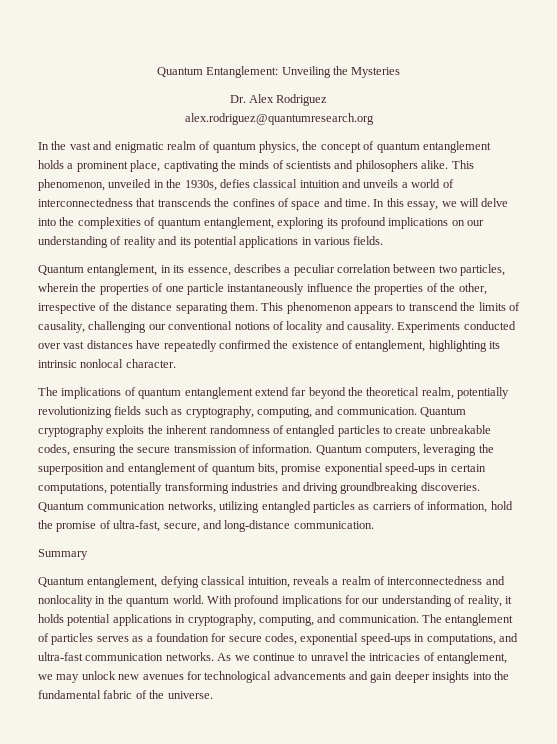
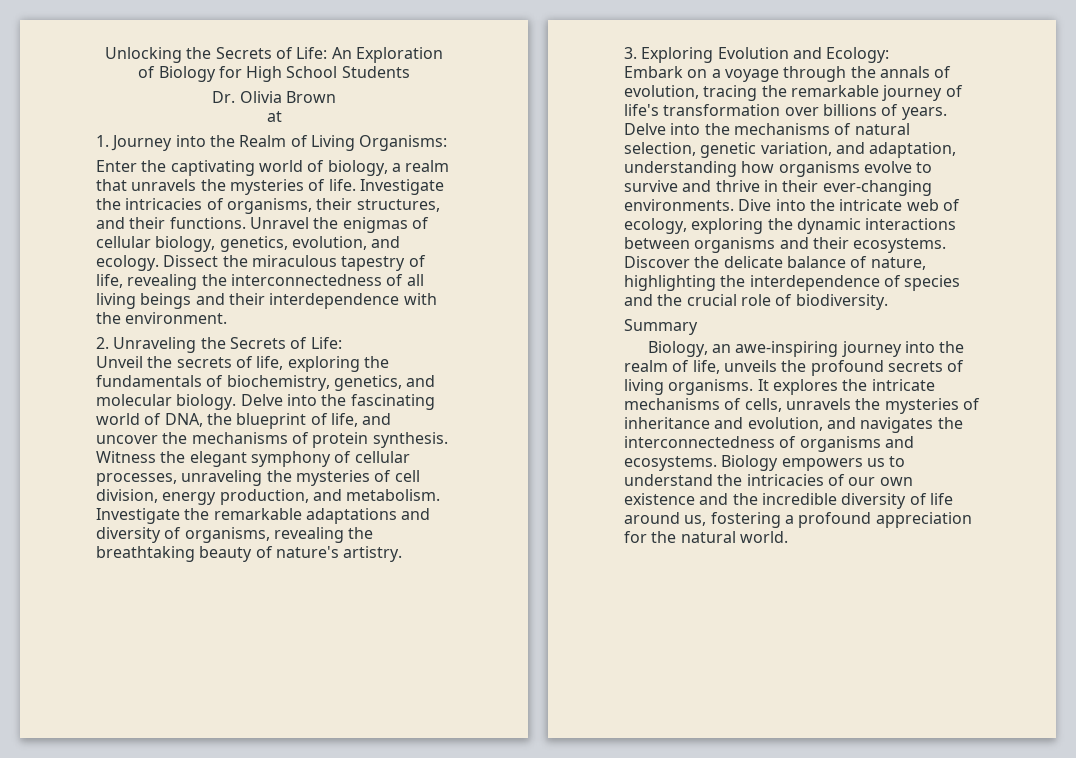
- Quantum Entanglement: Unveiling the Mysteries
- Dr. Alex Rodriguez
- alex.rodriguez@quantumresearch.org
- In the vast and enigmatic realm of quantum physics, the concept of quantum entanglement holds a prominent place, captivating the minds of scientists and philosophers alike. This phenomenon, unveiled in the 1930s, defies classical intuition and unveils a world of interconnectedness that transcends the confines of space and time. In this essay, we will delve into the complexities of quantum entanglement, exploring its profound implications on our understanding of reality and its potential applications in various fields.
- Quantum entanglement, in its essence, describes a peculiar correlation between two particles, wherein the properties of one particle instantaneously influence the properties of the other, irrespective of the distance separating them. This phenomenon appears to transcend the limits of causality, challenging our conventional notions of locality and causality. Experiments conducted over vast distances have repeatedly confirmed the existence of entanglement, highlighting its intrinsic nonlocal character.
- The implications of quantum entanglement extend far beyond the theoretical realm, potentially revolutionizing fields such as cryptography, computing, and communication. Quantum cryptography exploits the inherent randomness of entangled particles to create unbreakable codes, ensuring the secure transmission of information. Quantum computers, leveraging the superposition and entanglement of quantum bits, promise exponential speed-ups in certain computations, potentially transforming industries and driving groundbreaking discoveries. Quantum communication networks, utilizing entangled particles as carriers of information, hold the promise of ultra-fast, secure, and long-distance communication.
+ Unlocking the Secrets of Life: An Exploration of Biology for High School Students
+ Dr. Olivia Brown
+ at
+ 1. Journey into the Realm of Living Organisms:
+ Enter the captivating world of biology, a realm that unravels the mysteries of life. Investigate the intricacies of organisms, their structures, and their functions. Unravel the enigmas of cellular biology, genetics, evolution, and ecology. Dissect the miraculous tapestry of life, revealing the interconnectedness of all living beings and their interdependence with the environment.
+ 2. Unraveling the Secrets of Life:
+ Unveil the secrets of life, exploring the fundamentals of biochemistry, genetics, and molecular biology. Delve into the fascinating world of DNA, the blueprint of life, and uncover the mechanisms of protein synthesis. Witness the elegant symphony of cellular processes, unraveling the mysteries of cell division, energy production, and metabolism. Investigate the remarkable adaptations and diversity of organisms, revealing the breathtaking beauty of nature's artistry.
+ 3. Exploring Evolution and Ecology:
+ Embark on a voyage through the annals of evolution, tracing the remarkable journey of life's transformation over billions of years. Delve into the mechanisms of natural selection, genetic variation, and adaptation, understanding how organisms evolve to survive and thrive in their ever-changing environments. Dive into the intricate web of ecology, exploring the dynamic interactions between organisms and their ecosystems. Discover the delicate balance of nature, highlighting the interdependence of species and the crucial role of biodiversity.
  Summary
- Quantum entanglement, defying classical intuition, reveals a realm of interconnectedness and nonlocality in the quantum world. With profound implications for our understanding of reality, it holds potential applications in cryptography, computing, and communication. The entanglement of particles serves as a foundation for secure codes, exponential speed-ups in computations, and ultra-fast communication networks. As we continue to unravel the intricacies of entanglement, we may unlock new avenues for technological advancements and gain deeper insights into the fundamental fabric of the universe.
+ Biology, an awe-inspiring journey into the realm of life, unveils the profound secrets of living organisms. It explores the intricate mechanisms of cells, unravels the mysteries of inheritance and evolution, and navigates the interconnectedness of organisms and ecosystems. Biology empowers us to understand the intricacies of our own existence and the incredible diversity of life around us, fostering a profound appreciation for the natural world.

